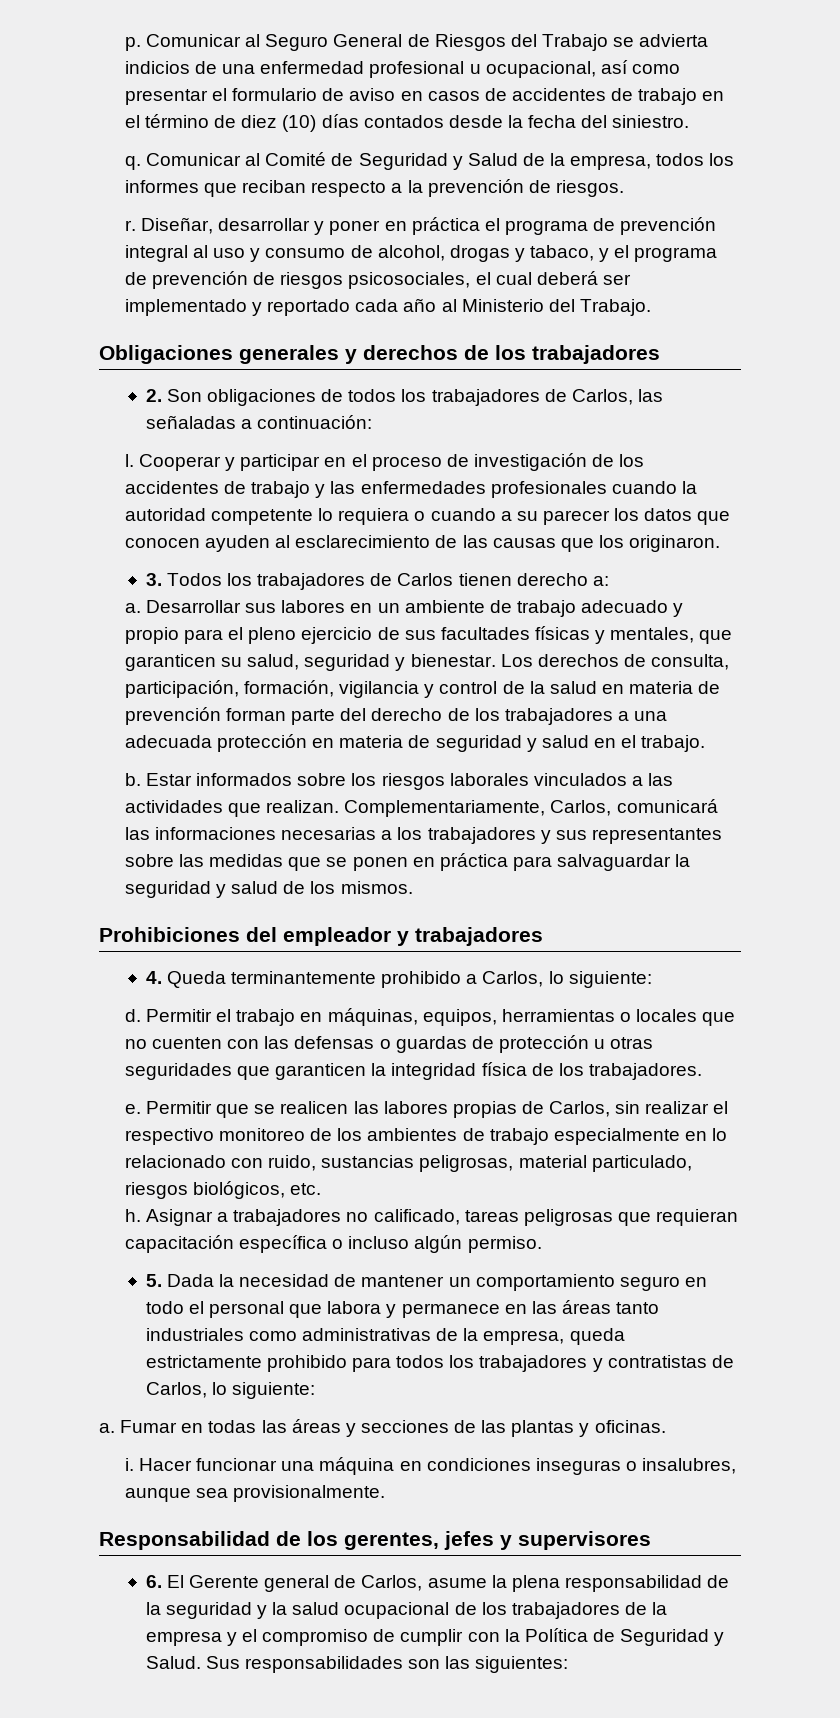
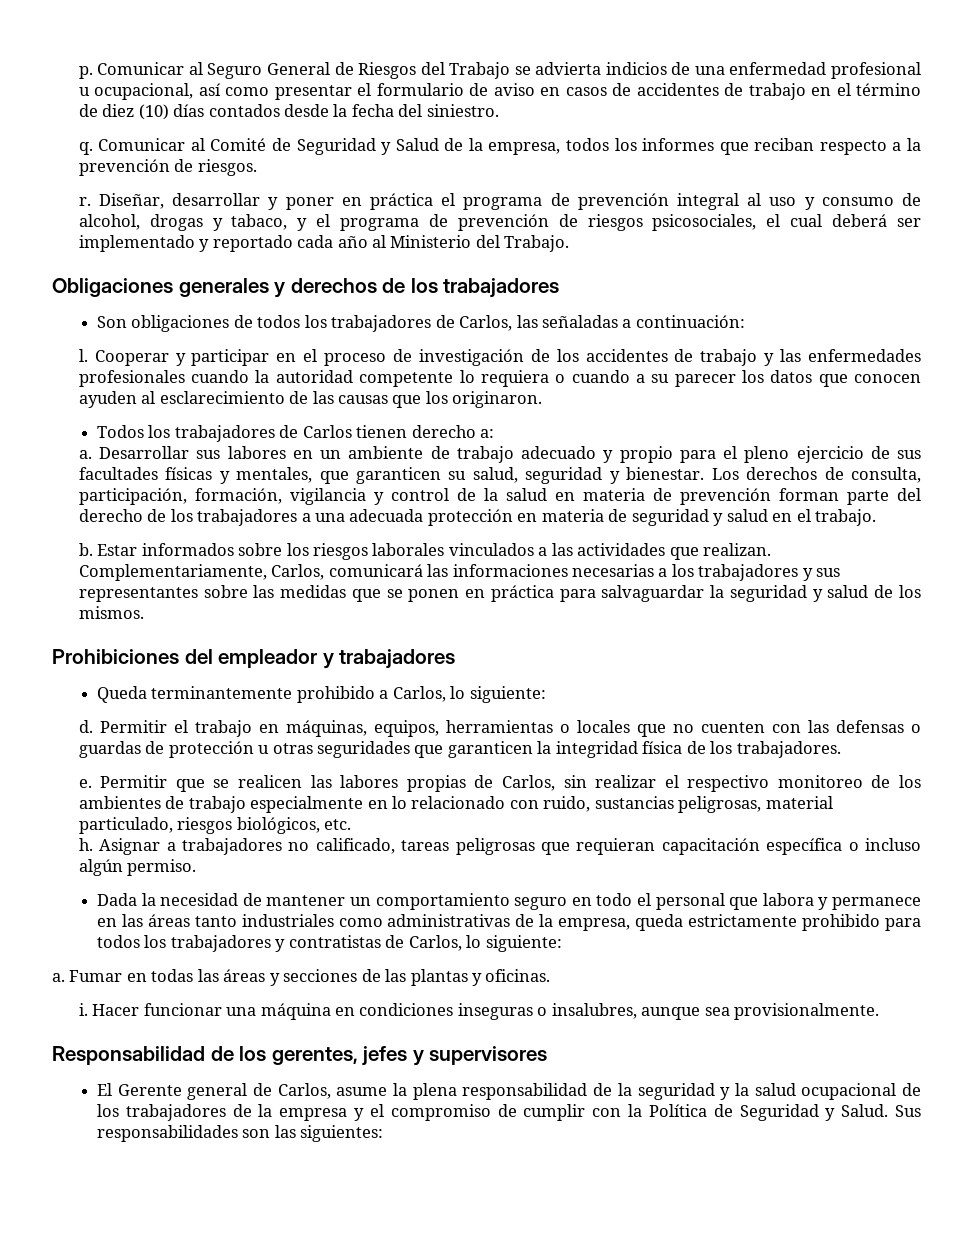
- 2. Son obligaciones de todos los trabajadores de Carlos, las señaladas a continuación:
+ Son obligaciones de todos los trabajadores de Carlos, las señaladas a continuación:
- 3. Todos los trabajadores de Carlos tienen derecho a:
+ Todos los trabajadores de Carlos tienen derecho a:
- 4. Queda terminantemente prohibido a Carlos, lo siguiente:
+ Queda terminantemente prohibido a Carlos, lo siguiente:
- 5. Dada la necesidad de mantener un comportamiento seguro en todo el personal que labora y permanece en las áreas tanto industriales como administrativas de la empresa, queda estrictamente prohibido para todos los trabajadores y contratistas de Carlos, lo siguiente:
+ Dada la necesidad de mantener un comportamiento seguro en todo el personal que labora y permanece en las áreas tanto industriales como administrativas de la empresa, queda estrictamente prohibido para todos los trabajadores y contratistas de Carlos, lo siguiente:
- 6. El Gerente general de Carlos, asume la plena responsabilidad de la seguridad y la salud ocupacional de los trabajadores de la empresa y el compromiso de cumplir con la Política de Seguridad y Salud.
+ El Gerente general de Carlos, asume la plena responsabilidad de la seguridad y la salud ocupacional de los trabajadores de la empresa y el compromiso de cumplir con la Política de Seguridad y Salud.

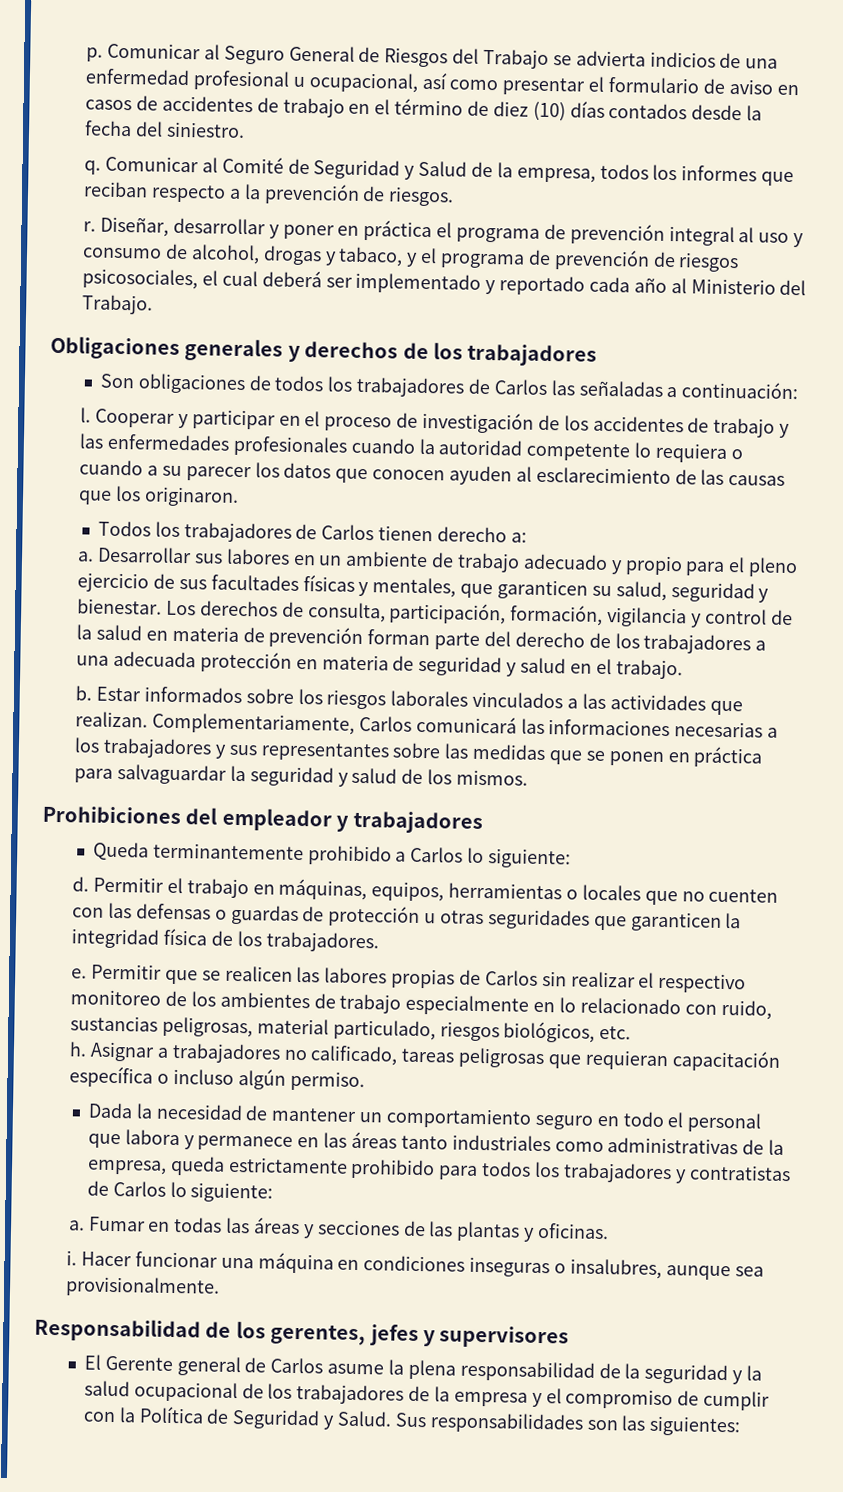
- Son obligaciones de todos los trabajadores de Carlos, las señaladas a continuación:
+ Son obligaciones de todos los trabajadores de Carlos las señaladas a continuación:
- Complementariamente, Carlos, comunicará las informaciones necesarias a los trabajadores y sus representantes sobre las medidas que se ponen en práctica para salvaguardar la seguridad y salud de los mismos.
+ Complementariamente, Carlos comunicará las informaciones necesarias a los trabajadores y sus representantes sobre las medidas que se ponen en práctica para salvaguardar la seguridad y salud de los mismos.
- Queda terminantemente prohibido a Carlos, lo siguiente:
+ Queda terminantemente prohibido a Carlos lo siguiente:
- Permitir que se realicen las labores propias de Carlos, sin realizar el respectivo monitoreo de los ambientes de trabajo especialmente en lo relacionado con ruido, sustancias peligrosas, material particulado, riesgos biológicos, etc.
+ Permitir que se realicen las labores propias de Carlos sin realizar el respectivo monitoreo de los ambientes de trabajo especialmente en lo relacionado con ruido, sustancias peligrosas, material particulado, riesgos biológicos, etc.
- Dada la necesidad de mantener un comportamiento seguro en todo el personal que labora y permanece en las áreas tanto industriales como administrativas de la empresa, queda estrictamente prohibido para todos los trabajadores y contratistas de Carlos, lo siguiente:
+ Dada la necesidad de mantener un comportamiento seguro en todo el personal que labora y permanece en las áreas tanto industriales como administrativas de la empresa, queda estrictamente prohibido para todos los trabajadores y contratistas de Carlos lo siguiente:
- El Gerente general de Carlos, asume la plena responsabilidad de la seguridad y la salud ocupacional de los trabajadores de la empresa y el compromiso de cumplir con la Política de Seguridad y Salud.
+ El Gerente general de Carlos asume la plena responsabilidad de la seguridad y la salud ocupacional de los trabajadores de la empresa y el compromiso de cumplir con la Política de Seguridad y Salud.

